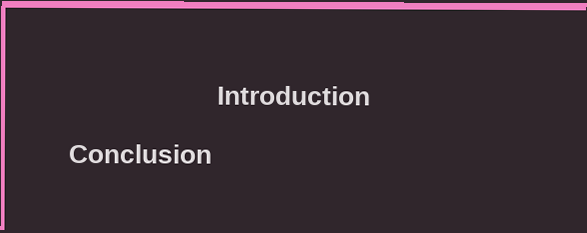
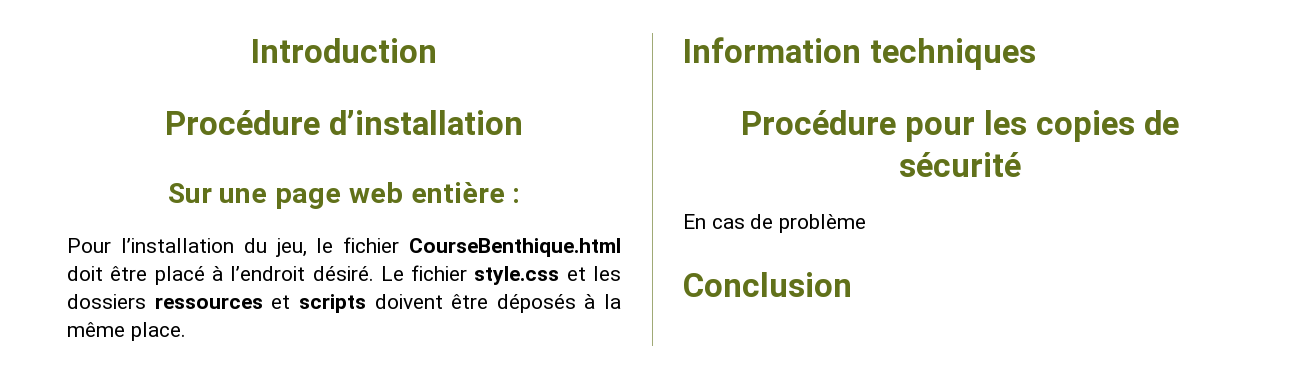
+ Procédure d’installation
+ Sur une page web entière :
+ Pour l’installation du jeu, le fichier CourseBenthique.html doit être placé à l’endroit désiré. Le fichier style.css et les dossiers ressources et scripts doivent être déposés à la même place.
+ Information techniques
+ Procédure pour les copies de sécurité
+ En cas de problème

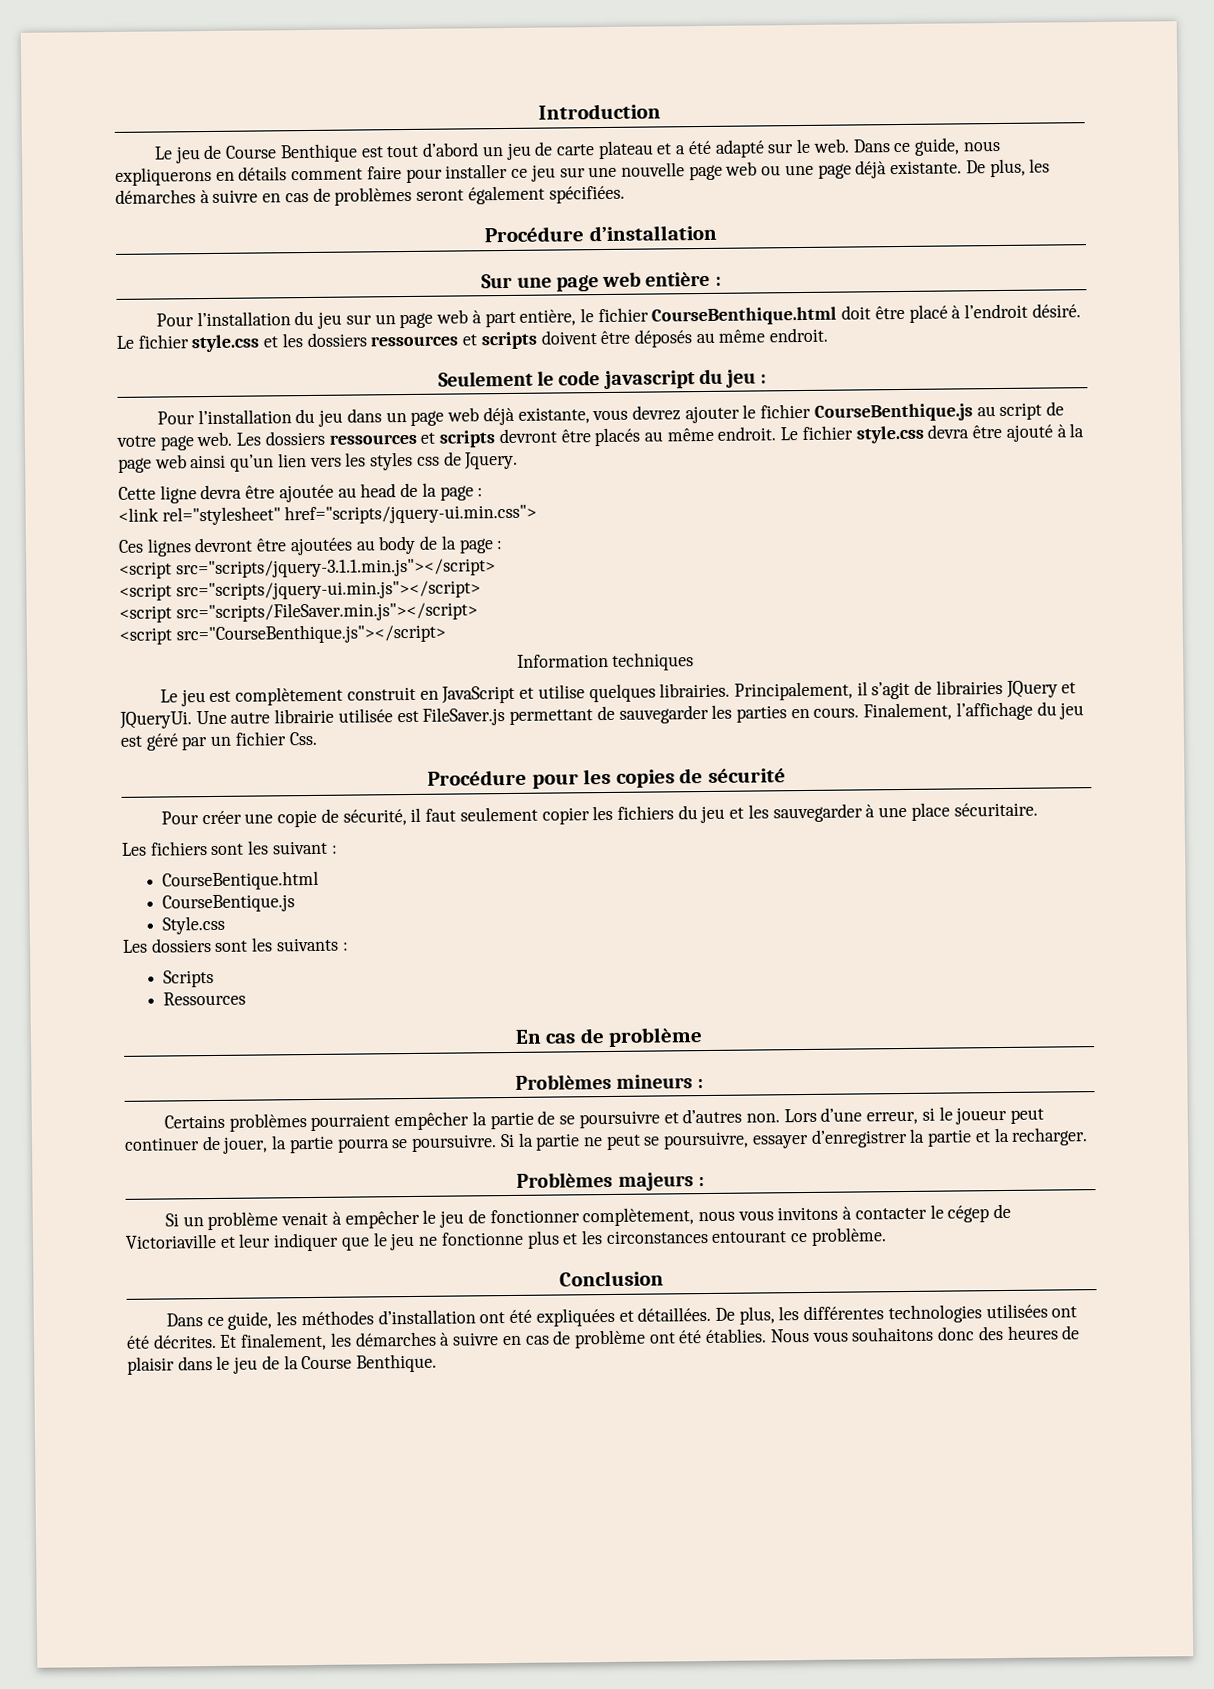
+ Le jeu de Course Benthique est tout d’abord un jeu de carte plateau et a été adapté sur le web. Dans ce guide, nous expliquerons en détails comment faire pour installer ce jeu sur une nouvelle page web ou une page déjà existante. De plus, les démarches à suivre en cas de problèmes seront également spécifiées.
- Pour l’installation du jeu, le fichier CourseBenthique.html doit être placé à l’endroit désiré.
+ Pour l’installation du jeu sur un page web à part entière, le fichier CourseBenthique.html doit être placé à l’endroit désiré.
- Le fichier style.css et les dossiers ressources et scripts doivent être déposés à la même place.
+ Le fichier style.css et les dossiers ressources et scripts doivent être déposés au même endroit.
+ Seulement le code javascript du jeu :
+ Pour l’installation du jeu dans un page web déjà existante, vous devrez ajouter le fichier CourseBenthique.js au script de votre page web. Les dossiers ressources et scripts devront être placés au même endroit. Le fichier style.css devra être ajouté à la page web ainsi qu’un lien vers les styles css de Jquery.
+ Cette ligne devra être ajoutée au head de la page :
+ <link rel="stylesheet" href="scripts/jquery-ui.min.css">
+ Ces lignes devront être ajoutées au body de la page :
+ <script src="scripts/jquery-3.1.1.min.js"></script>
+ <script src="scripts/jquery-ui.min.js"></script>
+ <script src="scripts/FileSaver.min.js"></script>
+ <script src="CourseBenthique.js"></script>
  Information techniques
+ Le jeu est complètement construit en JavaScript et utilise quelques librairies. Principalement, il s’agit de librairies JQuery et JQueryUi. Une autre librairie utilisée est FileSaver.js permettant de sauvegarder les parties en cours. Finalement, l’affichage du jeu est géré par un fichier Css.
+ Pour créer une copie de sécurité, il faut seulement copier les fichiers du jeu et les sauvegarder à une place sécuritaire.
+ Les fichiers sont les suivant :
+ CourseBentique.html
+ CourseBentique.js
+ Style.css
+ Les dossiers sont les suivants :
+ Scripts
+ Ressources
  En cas de problème
+ Problèmes mineurs :
+ Certains problèmes pourraient empêcher la partie de se poursuivre et d’autres non. Lors d’une erreur, si le joueur peut continuer de jouer, la partie pourra se poursuivre. Si la partie ne peut se poursuivre, essayer d’enregistrer la partie et la recharger.
+ Problèmes majeurs :
+ Si un problème venait à empêcher le jeu de fonctionner complètement, nous vous invitons à contacter le cégep de Victoriaville et leur indiquer que le jeu ne fonctionne plus et les circonstances entourant ce problème.
  Conclusion
+ Dans ce guide, les méthodes d’installation ont été expliquées et détaillées. De plus, les différentes technologies utilisées ont été décrites. Et finalement, les démarches à suivre en cas de problème ont été établies. Nous vous souhaitons donc des heures de plaisir dans le jeu de la Course Benthique.

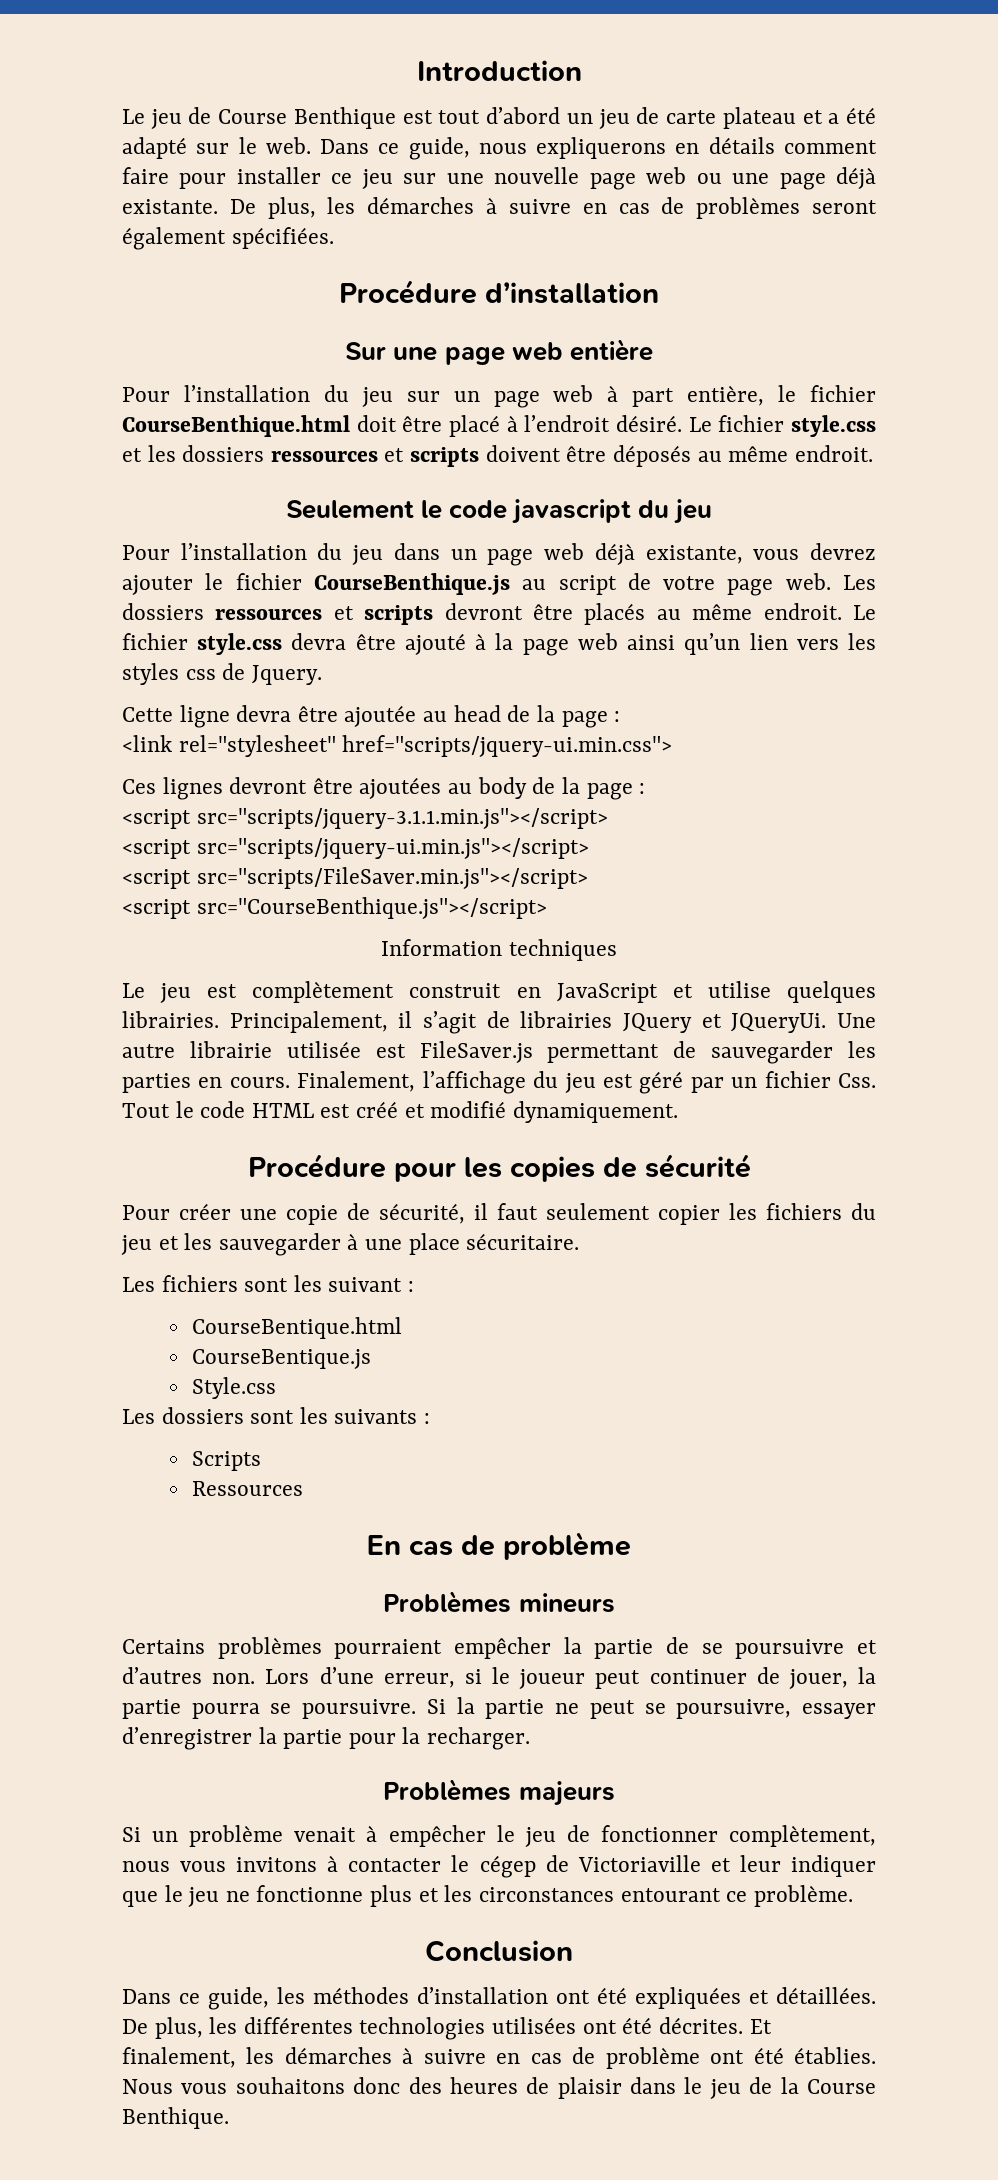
- Sur une page web entière :
+ Sur une page web entière
- Seulement le code javascript du jeu :
+ Seulement le code javascript du jeu
- Finalement, l’affichage du jeu est géré par un fichier Css.
+ Finalement, l’affichage du jeu est géré par un fichier Css. Tout le code HTML est créé et modifié dynamiquement.
- Problèmes mineurs :
+ Problèmes mineurs
- Si la partie ne peut se poursuivre, essayer d’enregistrer la partie et la recharger.
+ Si la partie ne peut se poursuivre, essayer d’enregistrer la partie pour la recharger.
- Problèmes majeurs :
+ Problèmes majeurs

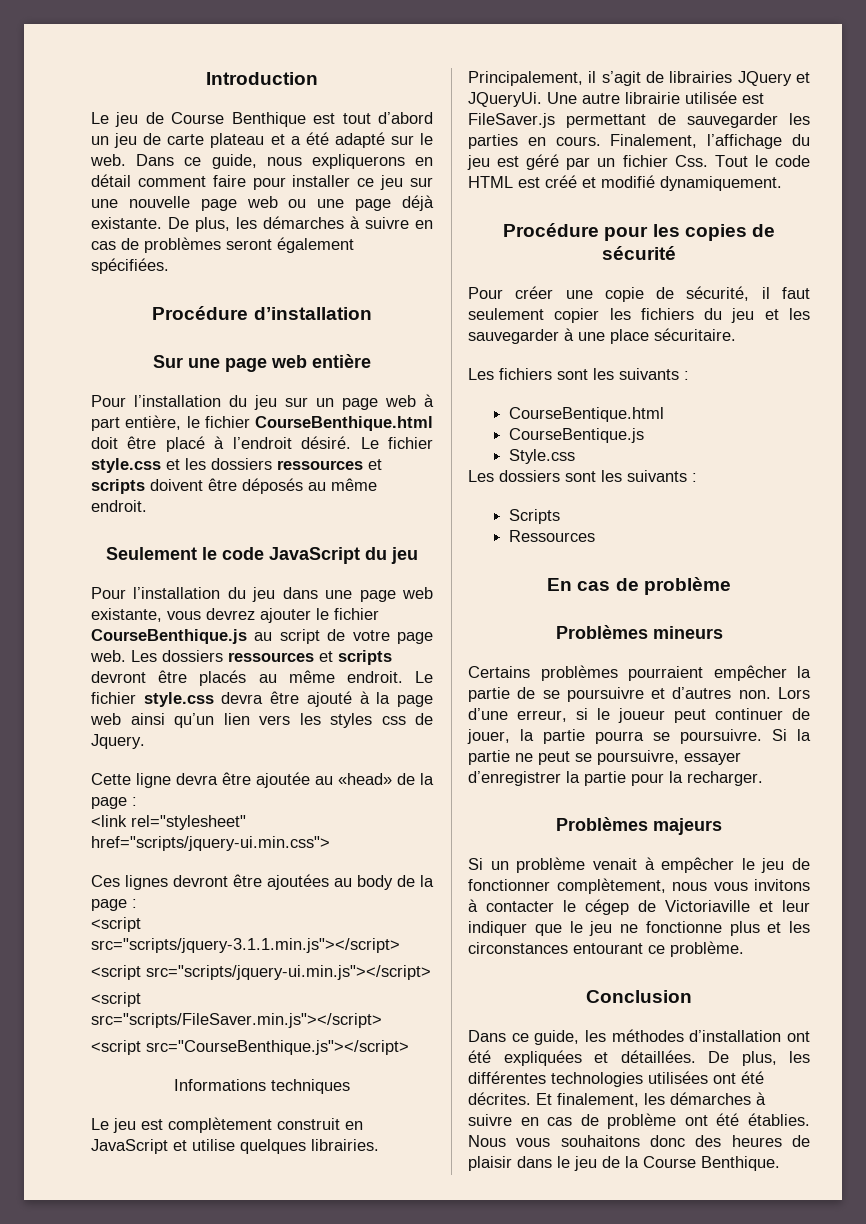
- Dans ce guide, nous expliquerons en détails comment faire pour installer ce jeu sur une nouvelle page web ou une page déjà existante.
+ Dans ce guide, nous expliquerons en détail comment faire pour installer ce jeu sur une nouvelle page web ou une page déjà existante.
- Seulement le code javascript du jeu
+ Seulement le code JavaScript du jeu
- Pour l’installation du jeu dans un page web déjà existante, vous devrez ajouter le fichier CourseBenthique.js au script de votre page web.
+ Pour l’installation du jeu dans une page web existante, vous devrez ajouter le fichier CourseBenthique.js au script de votre page web.
- Cette ligne devra être ajoutée au head de la page :
+ Cette ligne devra être ajoutée au «head» de la page :
- Information techniques
+ Informations techniques
- Les fichiers sont les suivant :
+ Les fichiers sont les suivants :

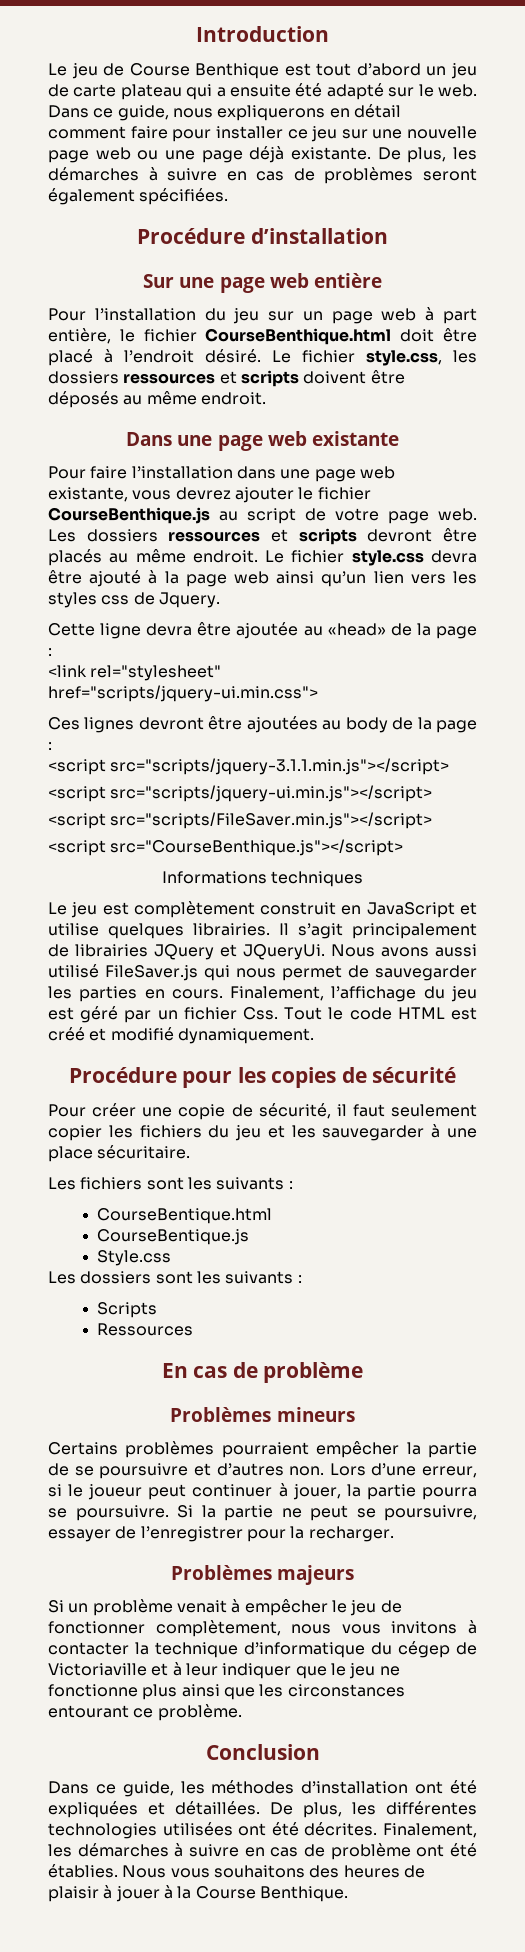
- Le jeu de Course Benthique est tout d’abord un jeu de carte plateau et a été adapté sur le web.
+ Le jeu de Course Benthique est tout d’abord un jeu de carte plateau qui a ensuite été adapté sur le web.
- Le fichier style.css et les dossiers ressources et scripts doivent être déposés au même endroit.
+ Le fichier style.css, les dossiers ressources et scripts doivent être déposés au même endroit.
- Seulement le code JavaScript du jeu
- Pour l’installation du jeu dans une page web existante, vous devrez ajouter le fichier CourseBenthique.js au script de votre page web.
+ Dans une page web existante
+ Pour faire l’installation dans une page web existante, vous devrez ajouter le fichier CourseBenthique.js au script de votre page web.
- Principalement, il s’agit de librairies JQuery et JQueryUi.
+ Il s’agit principalement de librairies JQuery et JQueryUi.
- Une autre librairie utilisée est FileSaver.js permettant de sauvegarder les parties en cours.
+ Nous avons aussi utilisé FileSaver.js qui nous permet de sauvegarder les parties en cours.
- Lors d’une erreur, si le joueur peut continuer de jouer, la partie pourra se poursuivre.
+ Lors d’une erreur, si le joueur peut continuer à jouer, la partie pourra se poursuivre.
- Si la partie ne peut se poursuivre, essayer d’enregistrer la partie pour la recharger.
+ Si la partie ne peut se poursuivre, essayer de l’enregistrer pour la recharger.
- Si un problème venait à empêcher le jeu de fonctionner complètement, nous vous invitons à contacter le cégep de Victoriaville et leur indiquer que le jeu ne fonctionne plus et les circonstances entourant ce problème.
+ Si un problème venait à empêcher le jeu de fonctionner complètement, nous vous invitons à contacter la technique d’informatique du cégep de Victoriaville et à leur indiquer que le jeu ne fonctionne plus ainsi que les circonstances entourant ce problème.
- Et finalement, les démarches à suivre en cas de problème ont été établies.
+ Finalement, les démarches à suivre en cas de problème ont été établies.
- Nous vous souhaitons donc des heures de plaisir dans le jeu de la Course Benthique.
+ Nous vous souhaitons des heures de plaisir à jouer à la Course Benthique.

